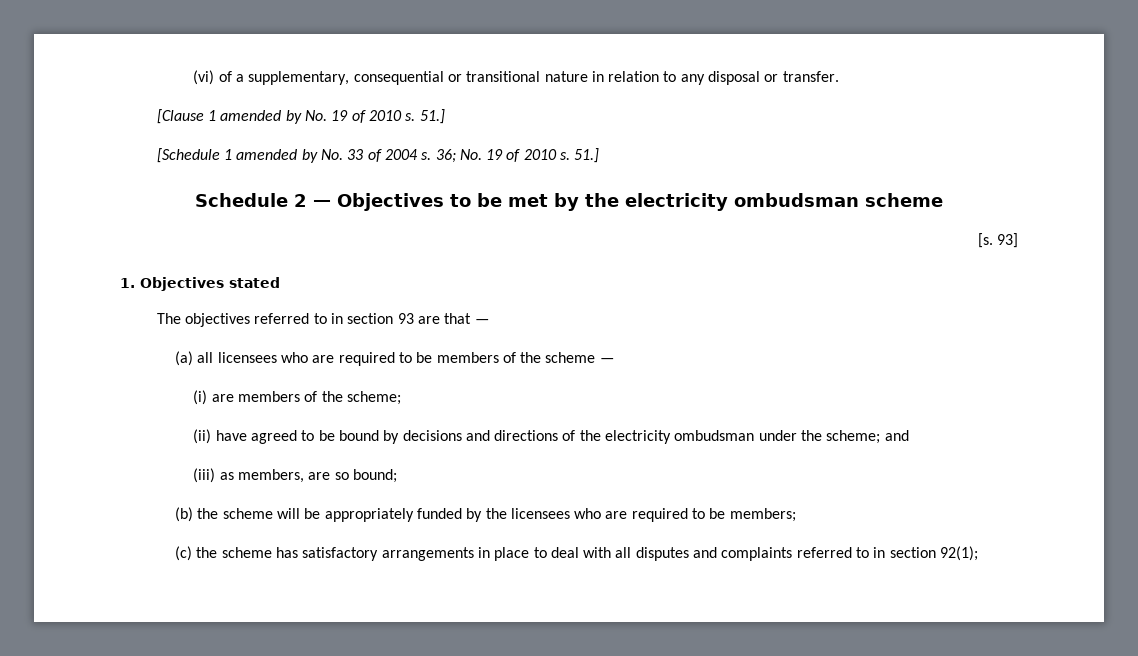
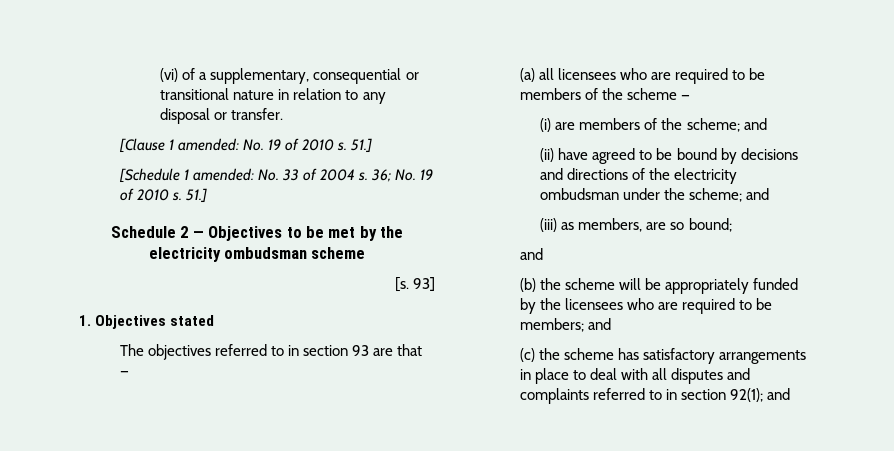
- [Clause 1 amended by No. 19 of 2010 s.
+ [Clause 1 amended: No. 19 of 2010 s.
- [Schedule 1 amended by No. 33 of 2004 s.
+ [Schedule 1 amended: No. 33 of 2004 s.
- (i) are members of the scheme;
+ (i) are members of the scheme; and
  (iii) as members, are so bound;
+ and
- (b) the scheme will be appropriately funded by the licensees who are required to be members;
+ (b) the scheme will be appropriately funded by the licensees who are required to be members; and
- (c) the scheme has satisfactory arrangements in place to deal with all disputes and complaints referred to in section 92(1);
+ (c) the scheme has satisfactory arrangements in place to deal with all disputes and complaints referred to in section 92(1); and

